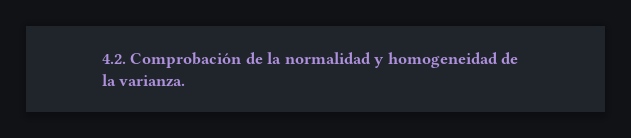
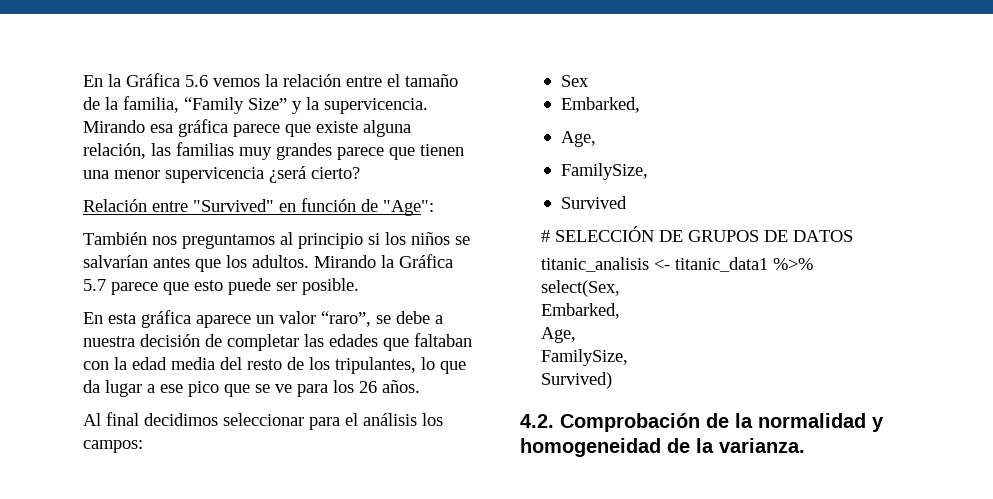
+ En la Gráfica 5.6 vemos la relación entre el tamaño de la familia, “Family Size” y la supervicencia. Mirando esa gráfica parece que existe alguna relación, las familias muy grandes parece que tienen una menor supervicencia ¿será cierto?
+ Relación entre "Survived" en función de "Age":
+ También nos preguntamos al principio si los niños se salvarían antes que los adultos. Mirando la Gráfica 5.7 parece que esto puede ser posible.
+ En esta gráfica aparece un valor “raro”, se debe a nuestra decisión de completar las edades que faltaban con la edad media del resto de los tripulantes, lo que da lugar a ese pico que se ve para los 26 años.
+ Al final decidimos seleccionar para el análisis los campos:
+ Sex
+ Embarked,
+ Age,
+ FamilySize,
+ Survived
+ # SELECCIÓN DE GRUPOS DE DATOS
+ titanic_analisis <- titanic_data1 %>%
+ select(Sex,
+ Embarked,
+ Age,
+ FamilySize,
+ Survived)

